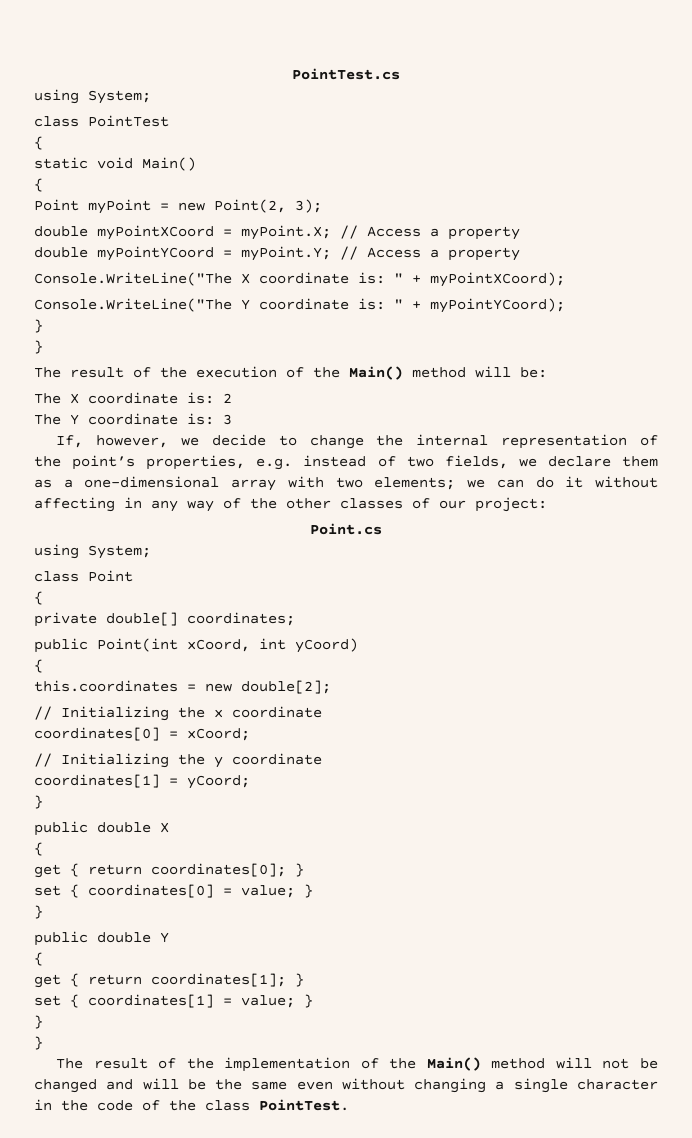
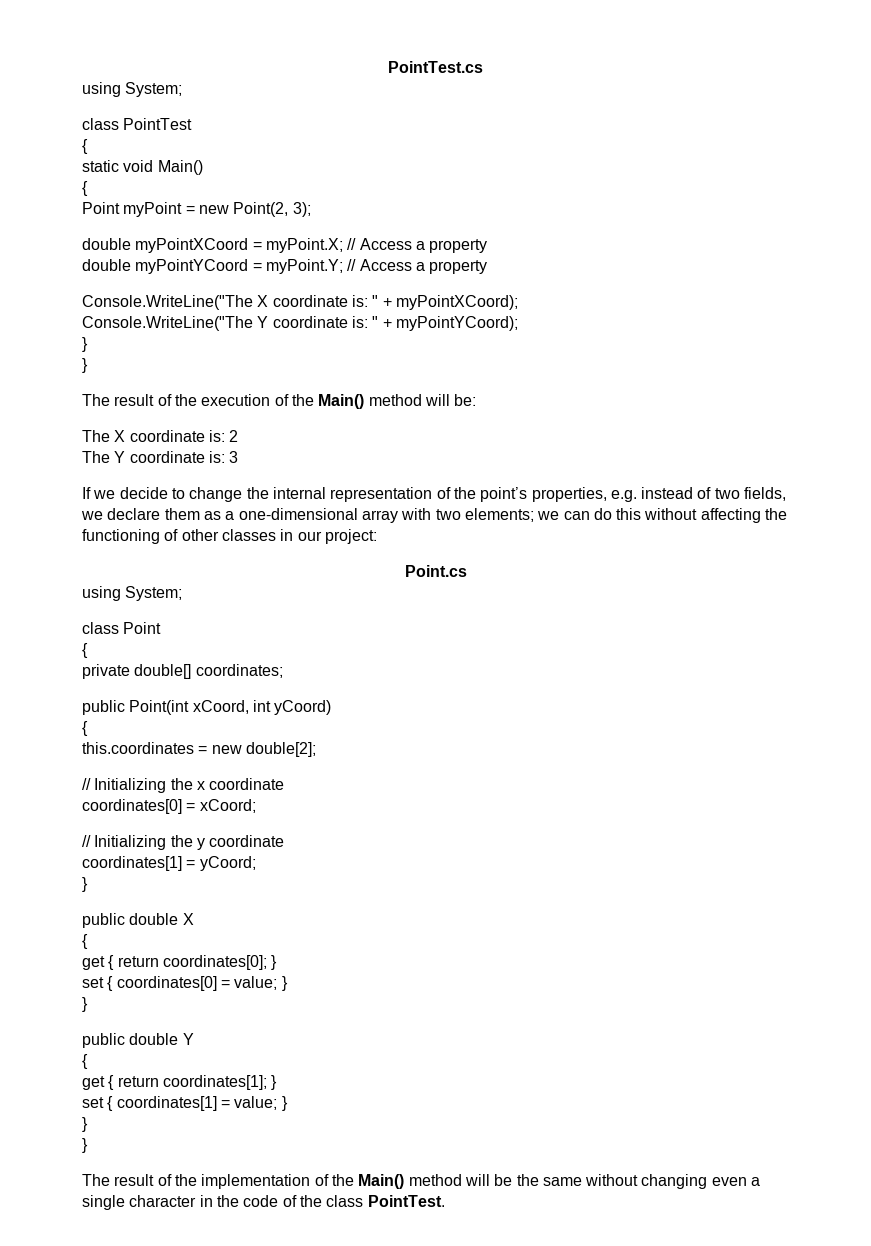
- If, however, we decide to change the internal representation of the point’s properties, e.g. instead of two fields, we declare them as a one-dimensional array with two elements; we can do it without affecting in any way of the other classes of our project:
+ If we decide to change the internal representation of the point’s properties, e.g. instead of two fields, we declare them as a one-dimensional array with two elements; we can do this without affecting the functioning of other classes in our project:
- The result of the implementation of the Main() method will not be changed and will be the same even without changing a single character in the code of the class PointTest.
+ The result of the implementation of the Main() method will be the same without changing even a single character in the code of the class PointTest.

